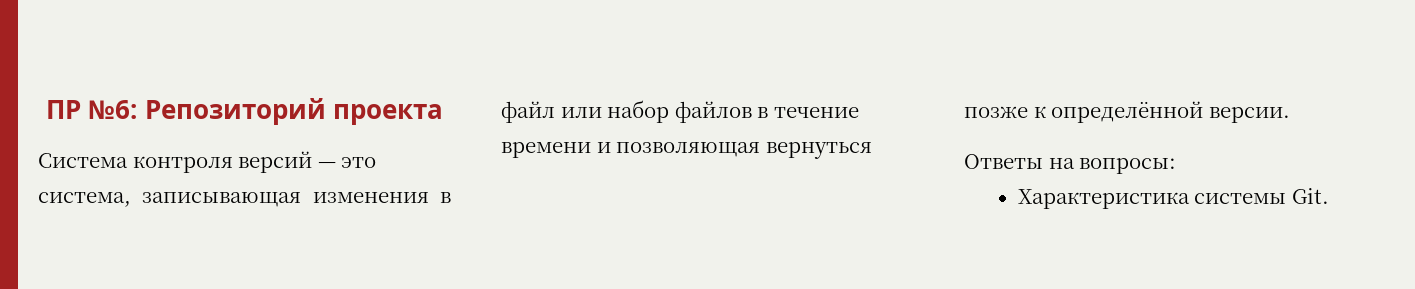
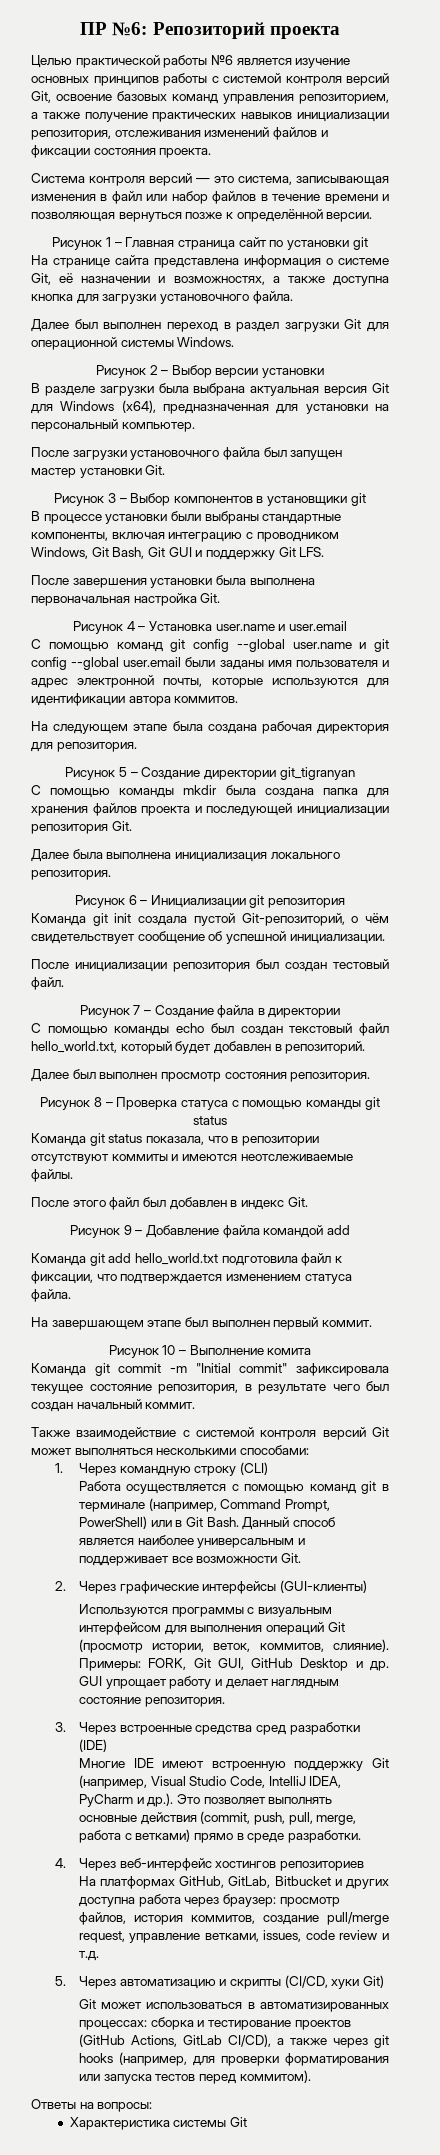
+ Целью практической работы №6 является изучение основных принципов работы с системой контроля версий Git, освоение базовых команд управления репозиторием, а также получение практических навыков инициализации репозитория, отслеживания изменений файлов и фиксации состояния проекта.
+ Рисунок 1 – Главная страница сайт по установки git
+ На странице сайта представлена информация о системе Git, её назначении и возможностях, а также доступна кнопка для загрузки установочного файла.
+ Далее был выполнен переход в раздел загрузки Git для операционной системы Windows.
+ Рисунок 2 – Выбор версии установки
+ В разделе загрузки была выбрана актуальная версия Git для Windows (x64), предназначенная для установки на персональный компьютер.
+ После загрузки установочного файла был запущен мастер установки Git.
+ Рисунок 3 – Выбор компонентов в установщики git
+ В процессе установки были выбраны стандартные компоненты, включая интеграцию с проводником Windows, Git Bash, Git GUI и поддержку Git LFS.
+ После завершения установки была выполнена первоначальная настройка Git.
+ Рисунок 4 – Установка user.name и user.email
+ С помощью команд git config --global user.name и git config --global user.email были заданы имя пользователя и адрес электронной почты, которые используются для идентификации автора коммитов.
+ На следующем этапе была создана рабочая директория для репозитория.
+ Рисунок 5 – Создание директории git_tigranyan
+ С помощью команды mkdir была создана папка для хранения файлов проекта и последующей инициализации репозитория Git.
+ Далее была выполнена инициализация локального репозитория.
+ Рисунок 6 – Инициализации git репозитория
+ Команда git init создала пустой Git-репозиторий, о чём свидетельствует сообщение об успешной инициализации.
+ После инициализации репозитория был создан тестовый файл.
+ Рисунок 7 – Создание файла в директории
+ С помощью команды echo был создан текстовый файл hello_world.txt, который будет добавлен в репозиторий.
+ Далее был выполнен просмотр состояния репозитория.
+ Рисунок 8 – Проверка статуса с помощью команды git status
+ Команда git status показала, что в репозитории отсутствуют коммиты и имеются неотслеживаемые файлы.
+ После этого файл был добавлен в индекс Git.
+ Рисунок 9 – Добавление файла командой add
+ Команда git add hello_world.txt подготовила файл к фиксации, что подтверждается изменением статуса файла.
+ На завершающем этапе был выполнен первый коммит.
+ Рисунок 10 – Выполнение комита
+ Команда git commit -m "Initial commit" зафиксировала текущее состояние репозитория, в результате чего был создан начальный коммит.
+ Также взаимодействие с системой контроля версий Git может выполняться несколькими способами:
+ 1. Через командную строку (CLI)
+ Работа осуществляется с помощью команд git в терминале (например, Command Prompt, PowerShell) или в Git Bash. Данный способ является наиболее универсальным и поддерживает все возможности Git.
+ 2. Через графические интерфейсы (GUI-клиенты)
+ Используются программы с визуальным интерфейсом для выполнения операций Git (просмотр истории, веток, коммитов, слияние). Примеры: FORK, Git GUI, GitHub Desktop и др. GUI упрощает работу и делает наглядным состояние репозитория.
+ 3. Через встроенные средства сред разработки (IDE)
+ Многие IDE имеют встроенную поддержку Git (например, Visual Studio Code, IntelliJ IDEA, PyCharm и др.). Это позволяет выполнять основные действия (commit, push, pull, merge, работа с ветками) прямо в среде разработки.
+ 4. Через веб-интерфейс хостингов репозиториев
+ На платформах GitHub, GitLab, Bitbucket и других доступна работа через браузер: просмотр файлов, история коммитов, создание pull/merge request, управление ветками, issues, code review и т.д.
+ 5. Через автоматизацию и скрипты (CI/CD, хуки Git)
+ Git может использоваться в автоматизированных процессах: сборка и тестирование проектов (GitHub Actions, GitLab CI/CD), а также через git hooks (например, для проверки форматирования или запуска тестов перед коммитом).
- Характеристика системы Git.
+ Характеристика системы Git

